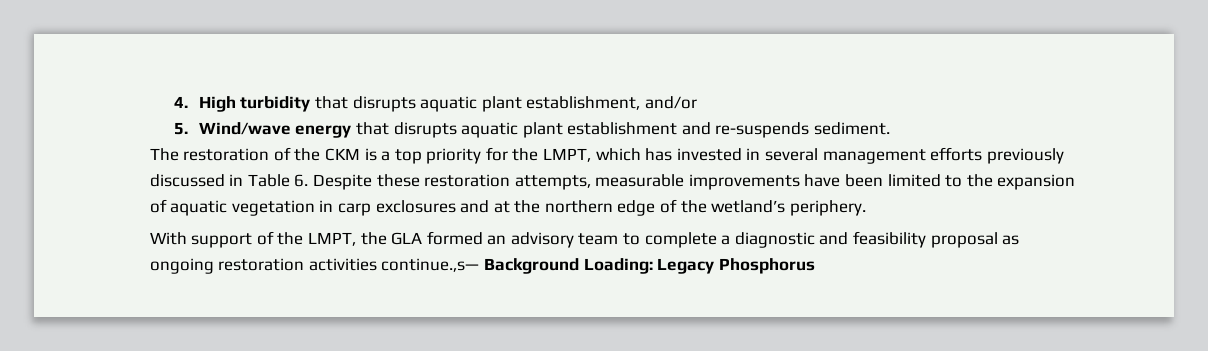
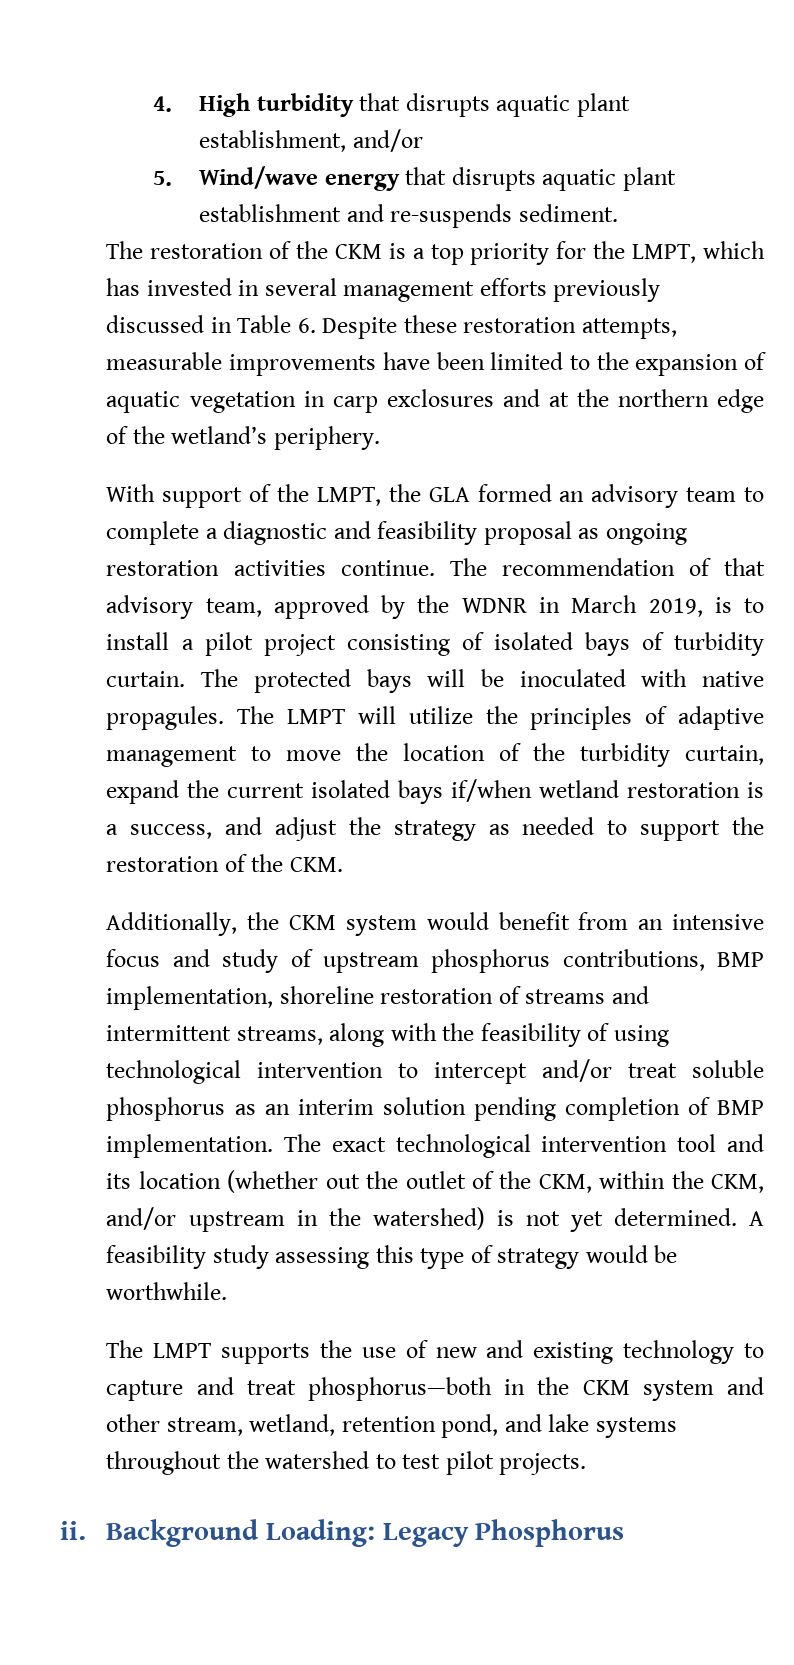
- With support of the LMPT, the GLA formed an advisory team to complete a diagnostic and feasibility proposal as ongoing restoration activities continue.,s— Background Loading: Legacy Phosphorus
+ With support of the LMPT, the GLA formed an advisory team to complete a diagnostic and feasibility proposal as ongoing restoration activities continue. The recommendation of that advisory team, approved by the WDNR in March 2019, is to install a pilot project consisting of isolated bays of turbidity curtain. The protected bays will be inoculated with native propagules. The LMPT will utilize the principles of adaptive management to move the location of the turbidity curtain, expand the current isolated bays if/when wetland restoration is a success, and adjust the strategy as needed to support the restoration of the CKM.
+ Additionally, the CKM system would benefit from an intensive focus and study of upstream phosphorus contributions, BMP implementation, shoreline restoration of streams and intermittent streams, along with the feasibility of using technological intervention to intercept and/or treat soluble phosphorus as an interim solution pending completion of BMP implementation. The exact technological intervention tool and its location (whether out the outlet of the CKM, within the CKM, and/or upstream in the watershed) is not yet determined. A feasibility study assessing this type of strategy would be worthwhile.
+ The LMPT supports the use of new and existing technology to capture and treat phosphorus—both in the CKM system and other stream, wetland, retention pond, and lake systems throughout the watershed to test pilot projects.
+ ii. Background Loading: Legacy Phosphorus

